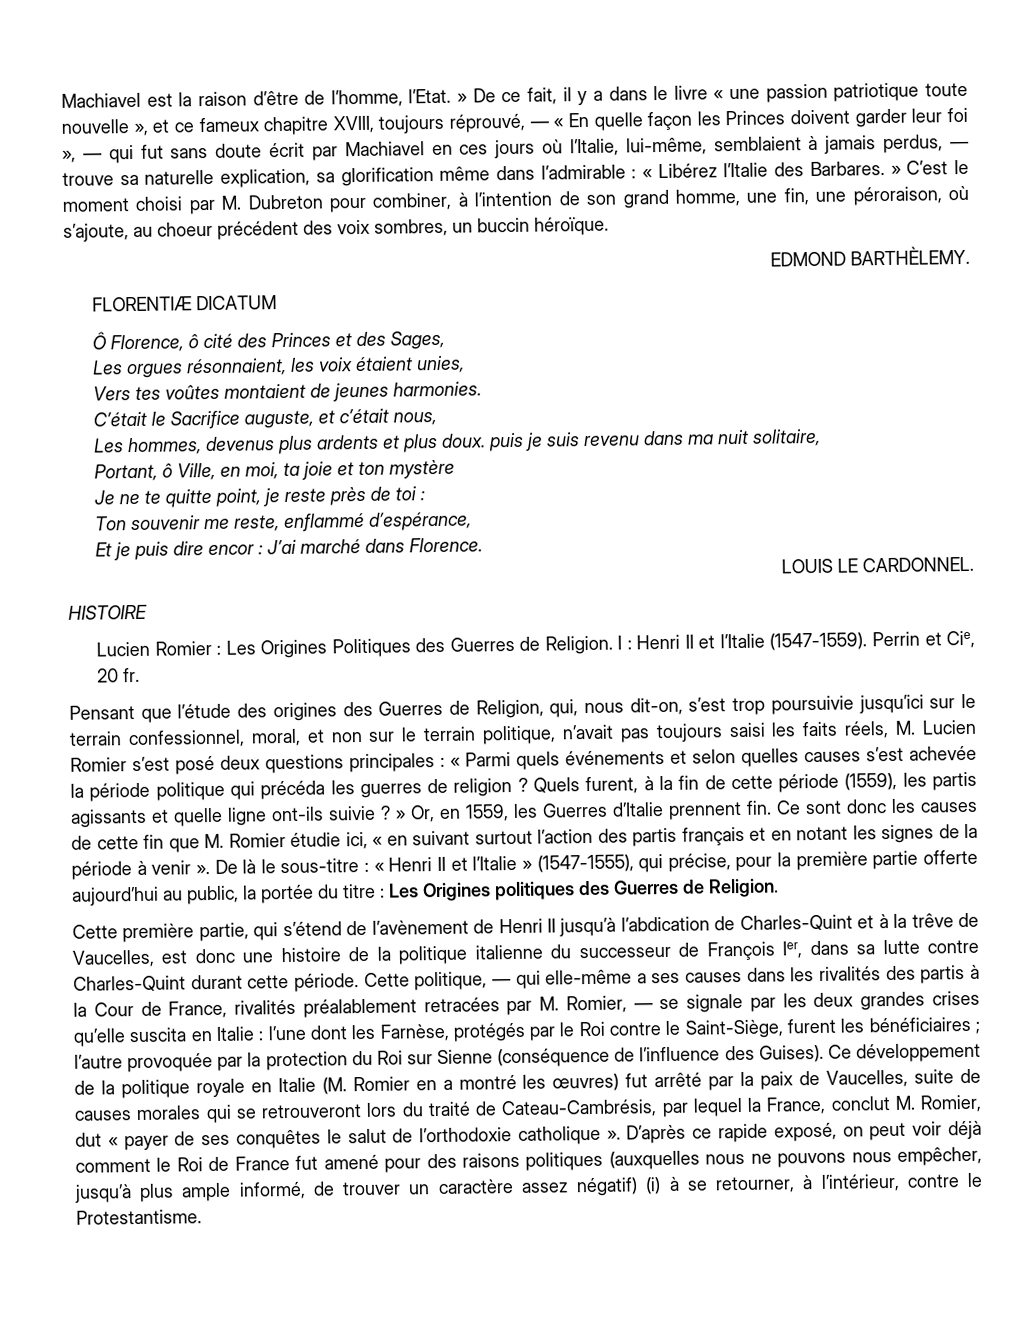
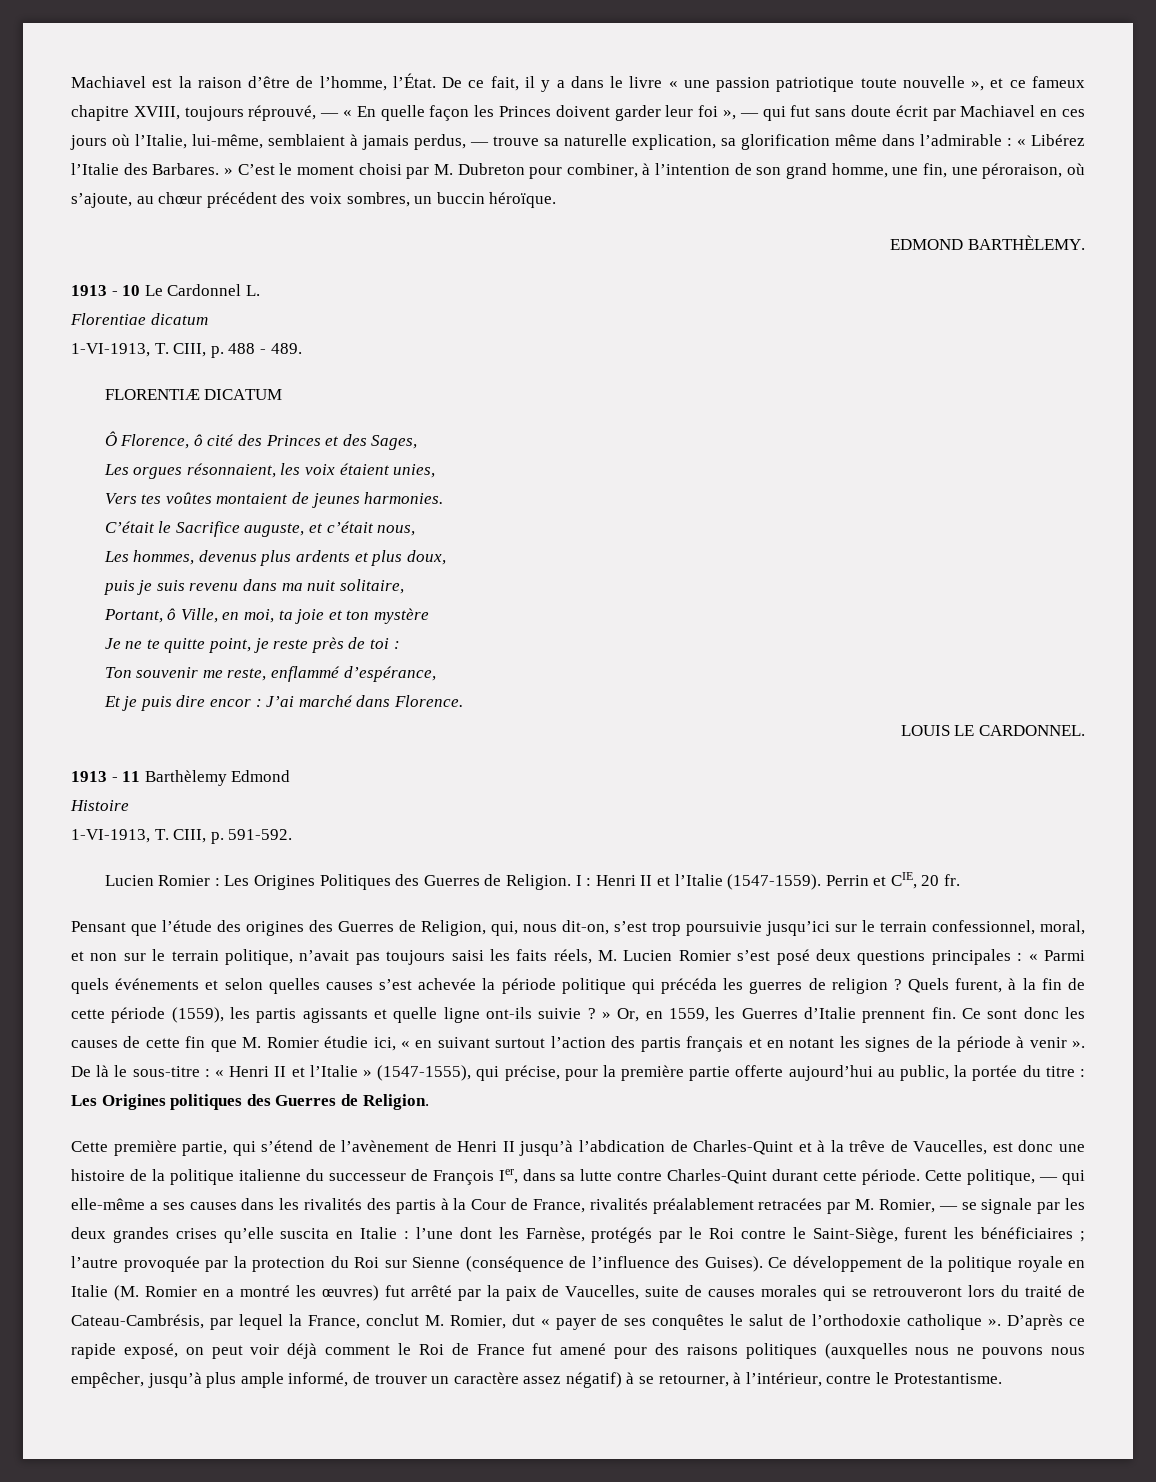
- Machiavel est la raison d’être de l’homme, l’Etat. » De ce fait, il y a dans le livre « une passion patriotique toute nouvelle », et ce fameux chapitre XVIII, toujours réprouvé, — « En quelle façon les Princes doivent garder leur foi », — qui fut sans doute écrit par Machiavel en ces jours où l’Italie, lui-même, semblaient à jamais perdus, — trouve sa naturelle explication, sa glorification même dans l’admirable :
+ Machiavel est la raison d’être de l’homme, l’État. De ce fait, il y a dans le livre « une passion patriotique toute nouvelle », et ce fameux chapitre XVIII, toujours réprouvé, — « En quelle façon les Princes doivent garder leur foi », — qui fut sans doute écrit par Machiavel en ces jours où l’Italie, lui-même, semblaient à jamais perdus, — trouve sa naturelle explication, sa glorification même dans l’admirable :
- « Libérez l’Italie des Barbares. » C’est le moment choisi par M. Dubreton pour combiner, à l’intention de son grand homme, une fin, une péroraison, où s’ajoute, au choeur précédent des voix sombres, un buccin héroïque.
+ « Libérez l’Italie des Barbares. » C’est le moment choisi par M. Dubreton pour combiner, à l’intention de son grand homme, une fin, une péroraison, où s’ajoute, au chœur précédent des voix sombres, un buccin héroïque.
+ 1913 - 10 Le Cardonnel L.
+ Florentiae dicatum
+ 1-VI-1913, T. CIII, p. 488 - 489.
- Les hommes, devenus plus ardents et plus doux. puis je suis revenu dans ma nuit solitaire,
+ Les hommes, devenus plus ardents et plus doux,
+ puis je suis revenu dans ma nuit solitaire,
- HISTOIRE
+ 1913 - 11 Barthèlemy Edmond
+ Histoire
+ 1-VI-1913, T. CIII, p. 591-592.
- Perrin et Cie, 20 fr.
+ Perrin et CIE, 20 fr.
- D’après ce rapide exposé, on peut voir déjà comment le Roi de France fut amené pour des raisons politiques (auxquelles nous ne pouvons nous empêcher, jusqu’à plus ample informé, de trouver un caractère assez négatif) (i) à se retourner, à l’intérieur, contre le Protestantisme.
+ D’après ce rapide exposé, on peut voir déjà comment le Roi de France fut amené pour des raisons politiques (auxquelles nous ne pouvons nous empêcher, jusqu’à plus ample informé, de trouver un caractère assez négatif) à se retourner, à l’intérieur, contre le Protestantisme.

